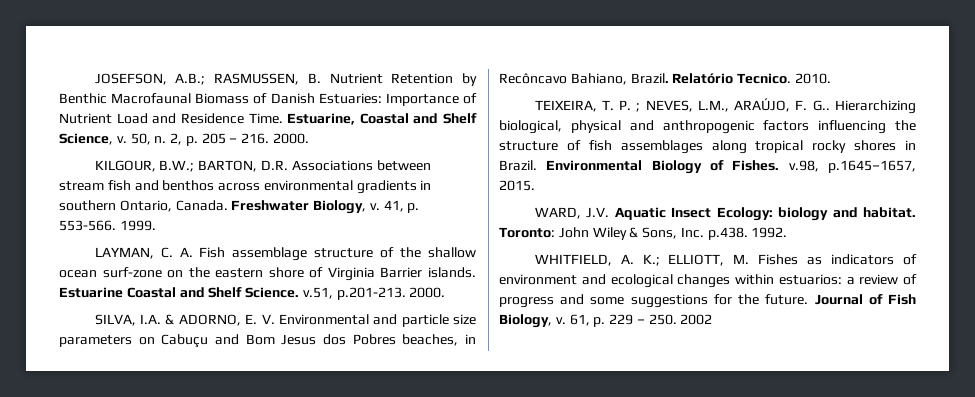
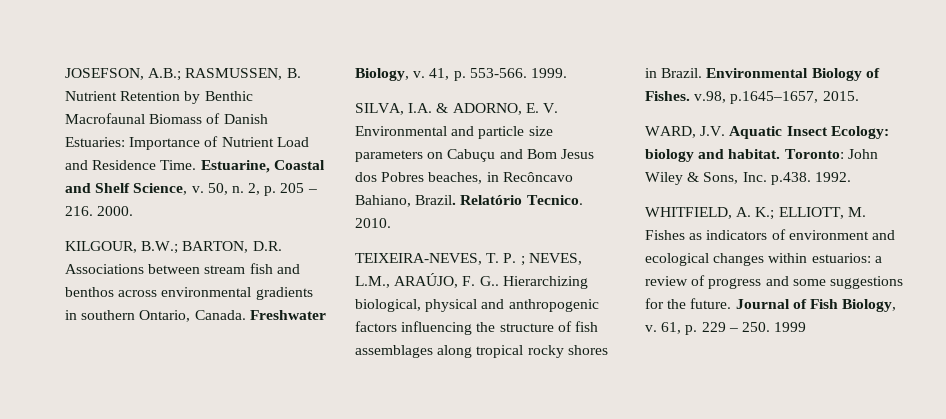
- LAYMAN, C. A. Fish assemblage structure of the shallow ocean surf-zone on the eastern shore of Virginia Barrier islands. Estuarine Coastal and Shelf Science. v.51, p.201-213. 2000.
- TEIXEIRA, T. P. ; NEVES, L.M., ARAÚJO, F. G..
+ TEIXEIRA-NEVES, T. P. ; NEVES, L.M., ARAÚJO, F. G..
- 61, p. 229 – 250. 2002
+ 61, p. 229 – 250. 1999

